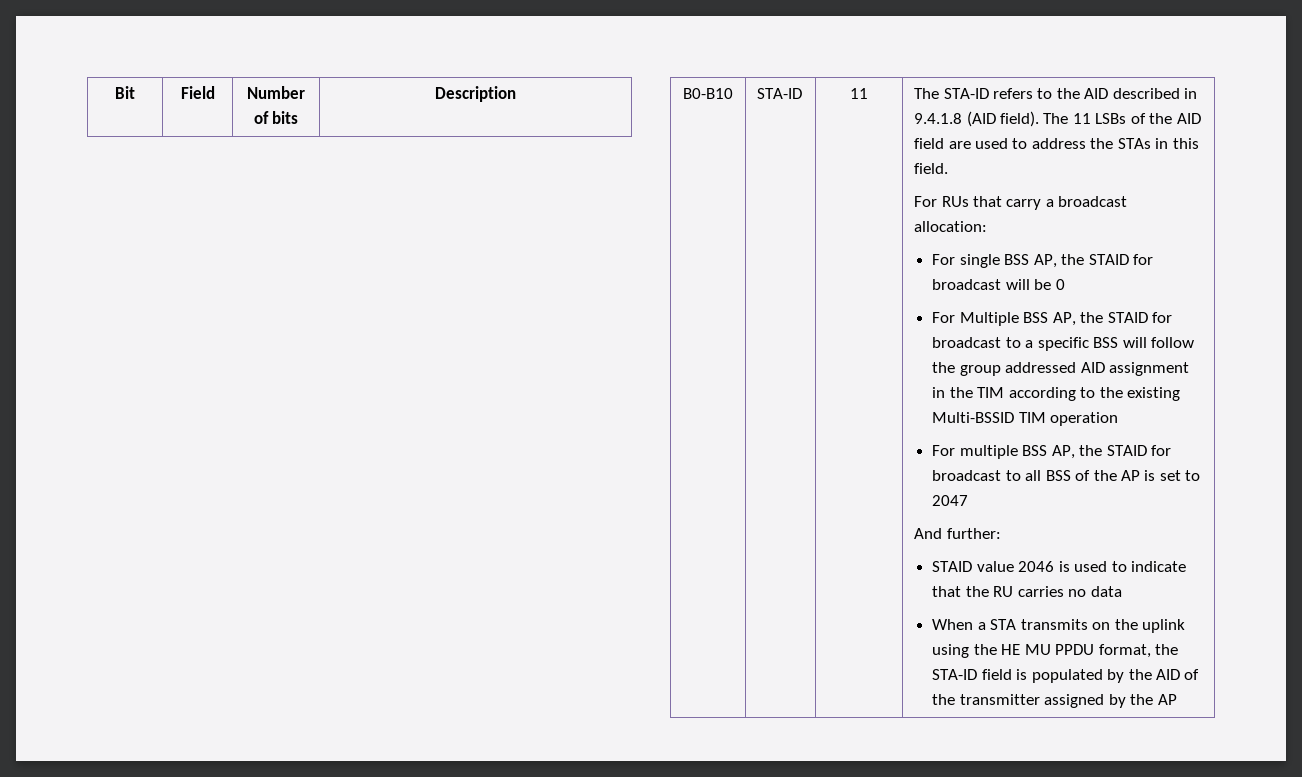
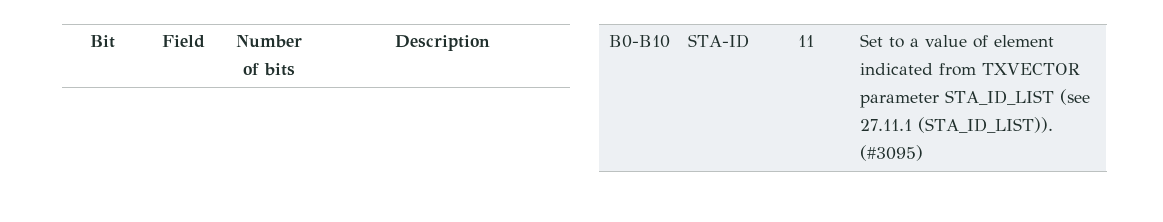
- The STA-ID refers to the AID described in 9.4.1.8 (AID field). The 11 LSBs of the AID field are used to address the STAs in this field.
- For RUs that carry a broadcast allocation:
- For single BSS AP, the STAID for broadcast will be 0
- For Multiple BSS AP, the STAID for broadcast to a specific BSS will follow the group addressed AID assignment in the TIM according to the existing Multi-BSSID TIM operation
- For multiple BSS AP, the STAID for broadcast to all BSS of the AP is set to 2047
- And further:
- STAID value 2046 is used to indicate that the RU carries no data
- When a STA transmits on the uplink using the HE MU PPDU format, the STA-ID field is populated by the AID of the transmitter assigned by the AP
+ Set to a value of element indicated from TXVECTOR parameter STA_ID_LIST (see 27.11.1 (STA_ID_LIST)). (#3095)

